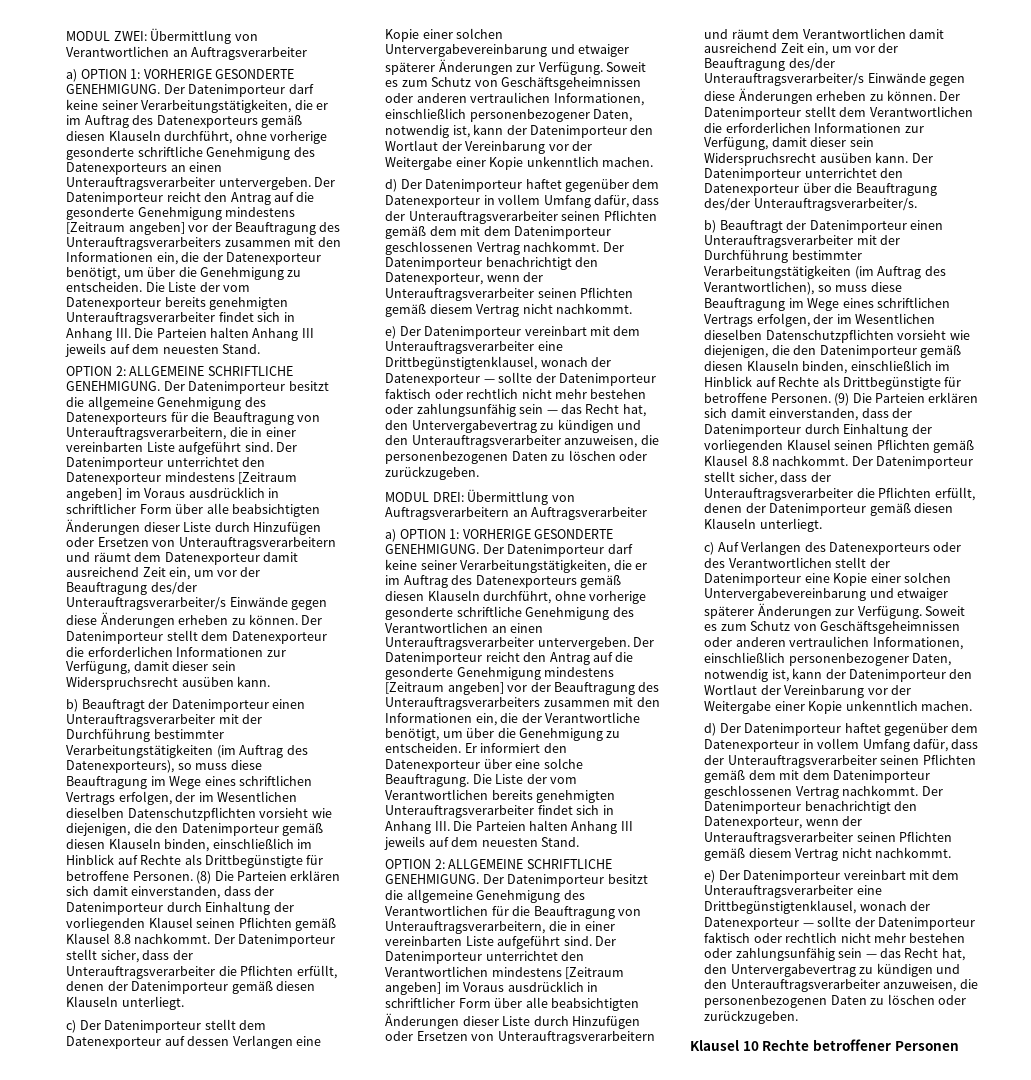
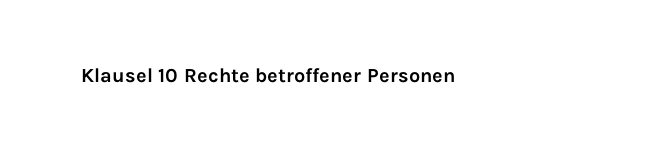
- MODUL ZWEI: Übermittlung von Verantwortlichen an Auftragsverarbeiter
- a) OPTION 1: VORHERIGE GESONDERTE GENEHMIGUNG. Der Datenimporteur darf keine seiner Verarbeitungstätigkeiten, die er im Auftrag des Datenexporteurs gemäß diesen Klauseln durchführt, ohne vorherige gesonderte schriftliche Genehmigung des Datenexporteurs an einen Unterauftragsverarbeiter untervergeben. Der Datenimporteur reicht den Antrag auf die gesonderte Genehmigung mindestens [Zeitraum angeben] vor der Beauftragung des Unterauftragsverarbeiters zusammen mit den Informationen ein, die der Datenexporteur benötigt, um über die Genehmigung zu entscheiden. Die Liste der vom Datenexporteur bereits genehmigten Unterauftragsverarbeiter findet sich in Anhang III. Die Parteien halten Anhang III jeweils auf dem neuesten Stand.
- OPTION 2: ALLGEMEINE SCHRIFTLICHE GENEHMIGUNG. Der Datenimporteur besitzt die allgemeine Genehmigung des Datenexporteurs für die Beauftragung von Unterauftragsverarbeitern, die in einer vereinbarten Liste aufgeführt sind. Der Datenimporteur unterrichtet den Datenexporteur mindestens [Zeitraum angeben] im Voraus ausdrücklich in schriftlicher Form über alle beabsichtigten Änderungen dieser Liste durch Hinzufügen oder Ersetzen von Unterauftragsverarbeitern und räumt dem Datenexporteur damit ausreichend Zeit ein, um vor der Beauftragung des/der Unterauftragsverarbeiter/s Einwände gegen diese Änderungen erheben zu können. Der Datenimporteur stellt dem Datenexporteur die erforderlichen Informationen zur Verfügung, damit dieser sein Widerspruchsrecht ausüben kann.
- b) Beauftragt der Datenimporteur einen Unterauftragsverarbeiter mit der Durchführung bestimmter Verarbeitungstätigkeiten (im Auftrag des Datenexporteurs), so muss diese Beauftragung im Wege eines schriftlichen Vertrags erfolgen, der im Wesentlichen dieselben Datenschutzpflichten vorsieht wie diejenigen, die den Datenimporteur gemäß diesen Klauseln binden, einschließlich im Hinblick auf Rechte als Drittbegünstigte für betroffene Personen. (8) Die Parteien erklären sich damit einverstanden, dass der Datenimporteur durch Einhaltung der vorliegenden Klausel seinen Pflichten gemäß Klausel 8.8 nachkommt. Der Datenimporteur stellt sicher, dass der Unterauftragsverarbeiter die Pflichten erfüllt, denen der Datenimporteur gemäß diesen Klauseln unterliegt.
- c) Der Datenimporteur stellt dem Datenexporteur auf dessen Verlangen eine Kopie einer solchen Untervergabevereinbarung und etwaiger späterer Änderungen zur Verfügung. Soweit es zum Schutz von Geschäftsgeheimnissen oder anderen vertraulichen Informationen, einschließlich personenbezogener Daten, notwendig ist, kann der Datenimporteur den Wortlaut der Vereinbarung vor der Weitergabe einer Kopie unkenntlich machen.
- d) Der Datenimporteur haftet gegenüber dem Datenexporteur in vollem Umfang dafür, dass der Unterauftragsverarbeiter seinen Pflichten gemäß dem mit dem Datenimporteur geschlossenen Vertrag nachkommt. Der Datenimporteur benachrichtigt den Datenexporteur, wenn der Unterauftragsverarbeiter seinen Pflichten gemäß diesem Vertrag nicht nachkommt.
- e) Der Datenimporteur vereinbart mit dem Unterauftragsverarbeiter eine Drittbegünstigtenklausel, wonach der Datenexporteur — sollte der Datenimporteur faktisch oder rechtlich nicht mehr bestehen oder zahlungsunfähig sein — das Recht hat, den Untervergabevertrag zu kündigen und den Unterauftragsverarbeiter anzuweisen, die personenbezogenen Daten zu löschen oder zurückzugeben.
- MODUL DREI: Übermittlung von Auftragsverarbeitern an Auftragsverarbeiter
- a) OPTION 1: VORHERIGE GESONDERTE GENEHMIGUNG. Der Datenimporteur darf keine seiner Verarbeitungstätigkeiten, die er im Auftrag des Datenexporteurs gemäß diesen Klauseln durchführt, ohne vorherige gesonderte schriftliche Genehmigung des Verantwortlichen an einen Unterauftragsverarbeiter untervergeben. Der Datenimporteur reicht den Antrag auf die gesonderte Genehmigung mindestens [Zeitraum angeben] vor der Beauftragung des Unterauftragsverarbeiters zusammen mit den Informationen ein, die der Verantwortliche benötigt, um über die Genehmigung zu entscheiden. Er informiert den Datenexporteur über eine solche Beauftragung. Die Liste der vom Verantwortlichen bereits genehmigten Unterauftragsverarbeiter findet sich in Anhang III. Die Parteien halten Anhang III jeweils auf dem neuesten Stand.
- OPTION 2: ALLGEMEINE SCHRIFTLICHE GENEHMIGUNG. Der Datenimporteur besitzt die allgemeine Genehmigung des Verantwortlichen für die Beauftragung von Unterauftragsverarbeitern, die in einer vereinbarten Liste aufgeführt sind. Der Datenimporteur unterrichtet den Verantwortlichen mindestens [Zeitraum angeben] im Voraus ausdrücklich in schriftlicher Form über alle beabsichtigten Änderungen dieser Liste durch Hinzufügen oder Ersetzen von Unterauftragsverarbeitern und räumt dem Verantwortlichen damit ausreichend Zeit ein, um vor der Beauftragung des/der Unterauftragsverarbeiter/s Einwände gegen diese Änderungen erheben zu können. Der Datenimporteur stellt dem Verantwortlichen die erforderlichen Informationen zur Verfügung, damit dieser sein Widerspruchsrecht ausüben kann. Der Datenimporteur unterrichtet den Datenexporteur über die Beauftragung des/der Unterauftragsverarbeiter/s.
- b) Beauftragt der Datenimporteur einen Unterauftragsverarbeiter mit der Durchführung bestimmter Verarbeitungstätigkeiten (im Auftrag des Verantwortlichen), so muss diese Beauftragung im Wege eines schriftlichen Vertrags erfolgen, der im Wesentlichen dieselben Datenschutzpflichten vorsieht wie diejenigen, die den Datenimporteur gemäß diesen Klauseln binden, einschließlich im Hinblick auf Rechte als Drittbegünstigte für betroffene Personen. (9) Die Parteien erklären sich damit einverstanden, dass der Datenimporteur durch Einhaltung der vorliegenden Klausel seinen Pflichten gemäß Klausel 8.8 nachkommt. Der Datenimporteur stellt sicher, dass der Unterauftragsverarbeiter die Pflichten erfüllt, denen der Datenimporteur gemäß diesen Klauseln unterliegt.
- c) Auf Verlangen des Datenexporteurs oder des Verantwortlichen stellt der Datenimporteur eine Kopie einer solchen Untervergabevereinbarung und etwaiger späterer Änderungen zur Verfügung. Soweit es zum Schutz von Geschäftsgeheimnissen oder anderen vertraulichen Informationen, einschließlich personenbezogener Daten, notwendig ist, kann der Datenimporteur den Wortlaut der Vereinbarung vor der Weitergabe einer Kopie unkenntlich machen.
- d) Der Datenimporteur haftet gegenüber dem Datenexporteur in vollem Umfang dafür, dass der Unterauftragsverarbeiter seinen Pflichten gemäß dem mit dem Datenimporteur geschlossenen Vertrag nachkommt. Der Datenimporteur benachrichtigt den Datenexporteur, wenn der Unterauftragsverarbeiter seinen Pflichten gemäß diesem Vertrag nicht nachkommt.
- e) Der Datenimporteur vereinbart mit dem Unterauftragsverarbeiter eine Drittbegünstigtenklausel, wonach der Datenexporteur — sollte der Datenimporteur faktisch oder rechtlich nicht mehr bestehen oder zahlungsunfähig sein — das Recht hat, den Untervergabevertrag zu kündigen und den Unterauftragsverarbeiter anzuweisen, die personenbezogenen Daten zu löschen oder zurückzugeben.

